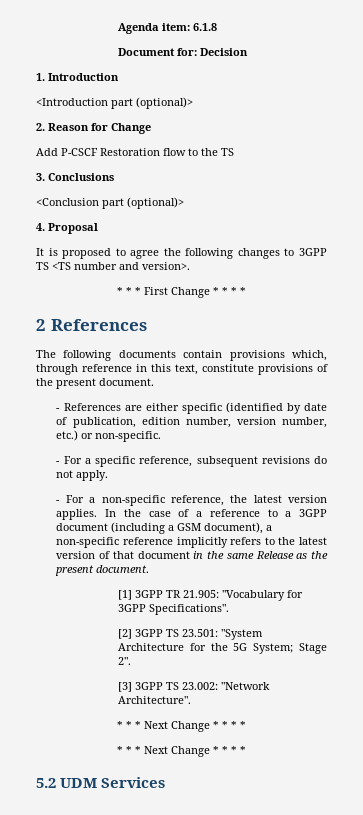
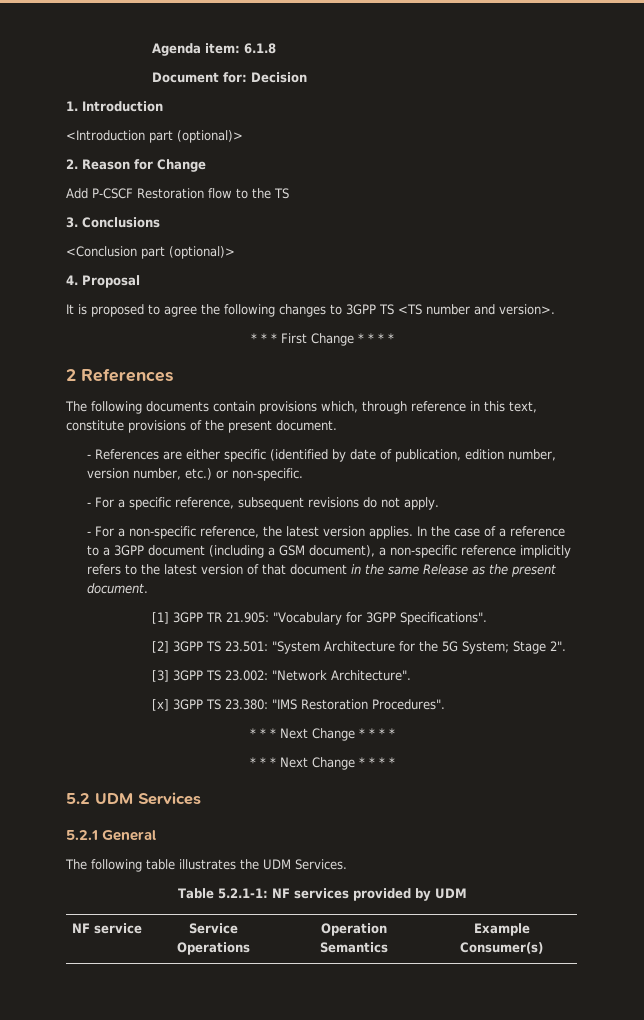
+ [x] 3GPP TS 23.380: "IMS Restoration Procedures".
+ 5.2.1 General
+ The following table illustrates the UDM Services.
+ Table 5.2.1-1: NF services provided by UDM
+ NF service | Service Operations | Operation Semantics | Example Consumer(s)

